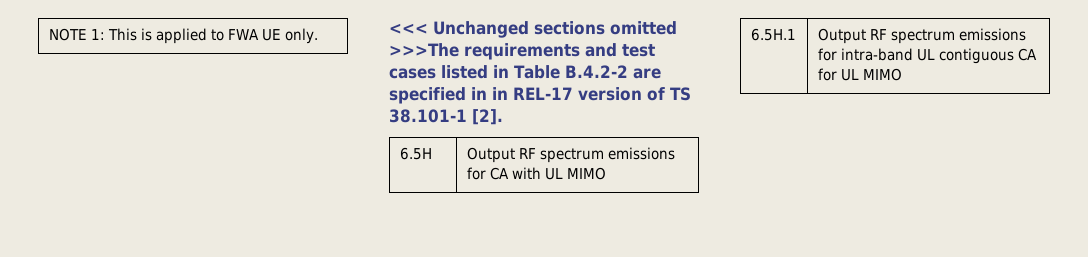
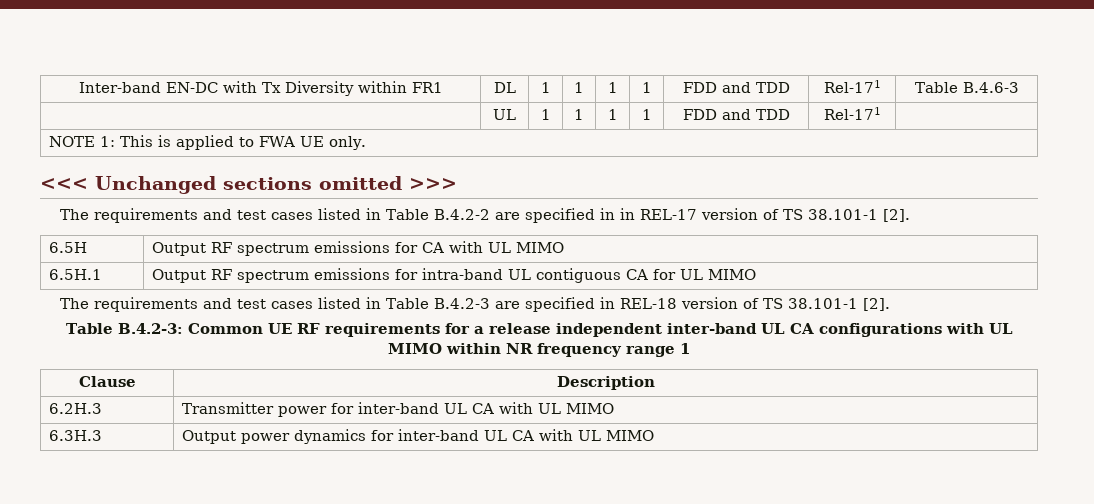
+ Inter-band EN-DC with Tx Diversity within FR1 | DL | 1 | 1 | 1 | 1 | FDD and TDD | Rel-171 | Table B.4.6-3
+ | UL | 1 | 1 | 1 | 1 | FDD and TDD | Rel-171 |
- <<< Unchanged sections omitted >>>The requirements and test cases listed in Table B.4.2-2 are specified in in REL-17 version of TS 38.101-1 [2].
+ <<< Unchanged sections omitted >>>
+ The requirements and test cases listed in Table B.4.2-2 are specified in in REL-17 version of TS 38.101-1 [2].
+ The requirements and test cases listed in Table B.4.2-3 are specified in REL-18 version of TS 38.101-1 [2].
+ Table B.4.2-3: Common UE RF requirements for a release independent inter-band UL CA configurations with UL MIMO within NR frequency range 1
+ Clause | Description
+ 6.2H.3 | Transmitter power for inter-band UL CA with UL MIMO
+ 6.3H.3 | Output power dynamics for inter-band UL CA with UL MIMO

